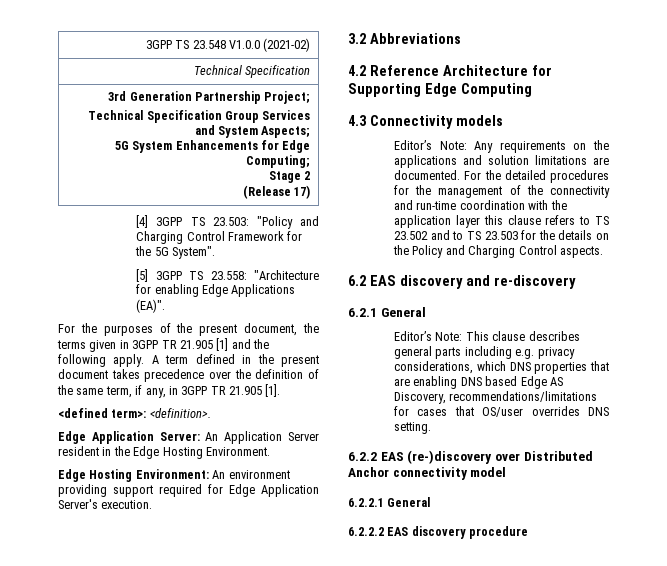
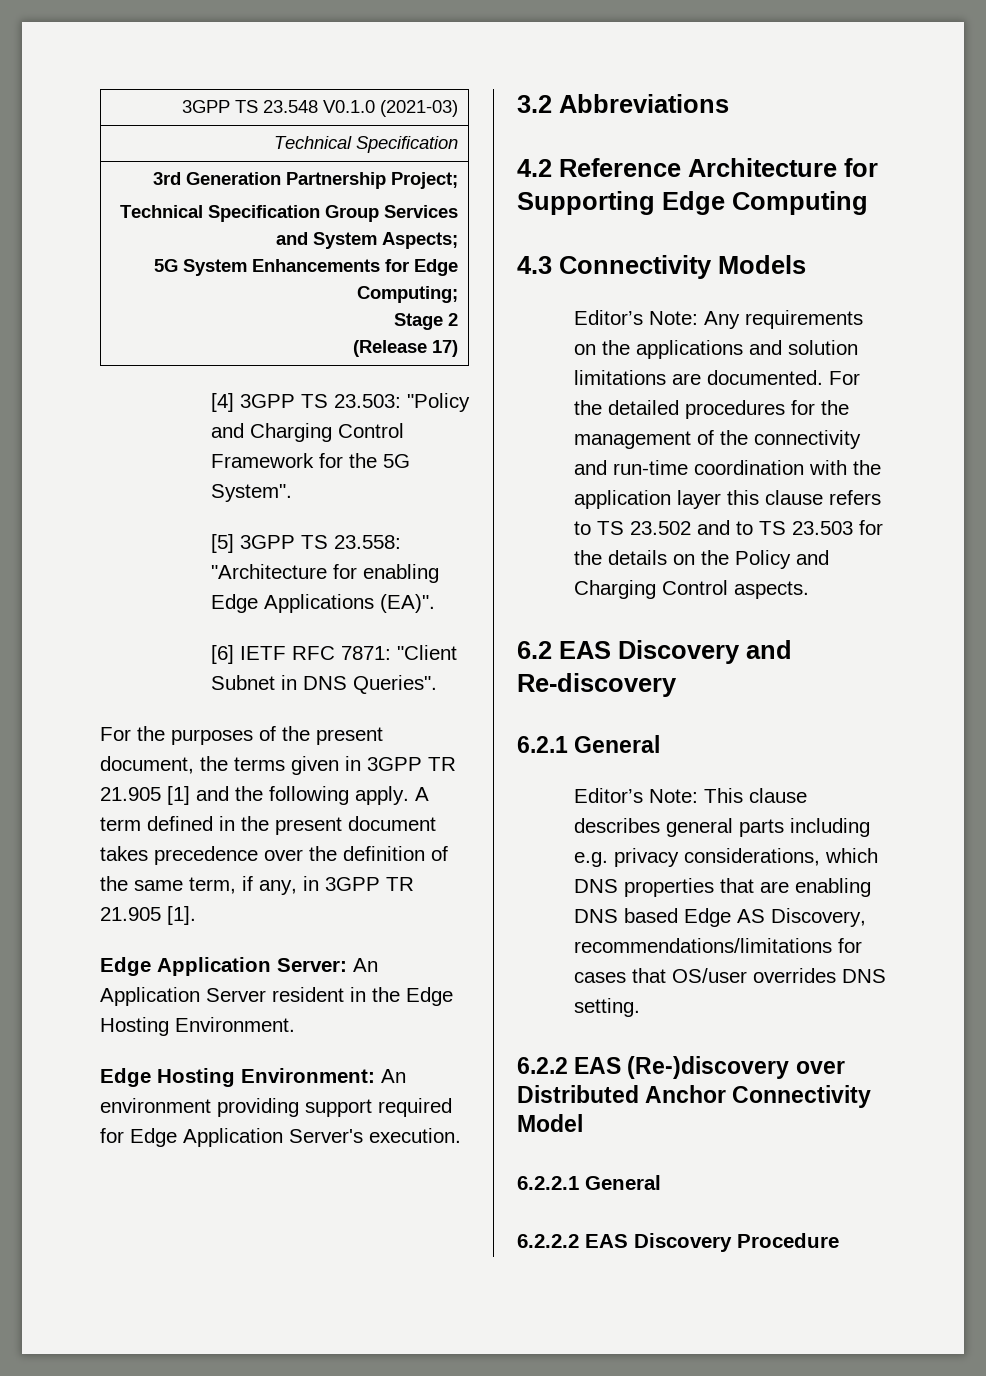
- 3GPP TS 23.548 V1.0.0 (2021-02)
+ 3GPP TS 23.548 V0.1.0 (2021-03)
+ [6] IETF RFC 7871: "Client Subnet in DNS Queries".
- <defined term>: <definition>.
- 4.3 Connectivity models
+ 4.3 Connectivity Models
- 6.2 EAS discovery and re-discovery
+ 6.2 EAS Discovery and Re-discovery
- 6.2.2 EAS (re-)discovery over Distributed Anchor connectivity model
+ 6.2.2 EAS (Re-)discovery over Distributed Anchor Connectivity Model
- 6.2.2.2 EAS discovery procedure
+ 6.2.2.2 EAS Discovery Procedure

